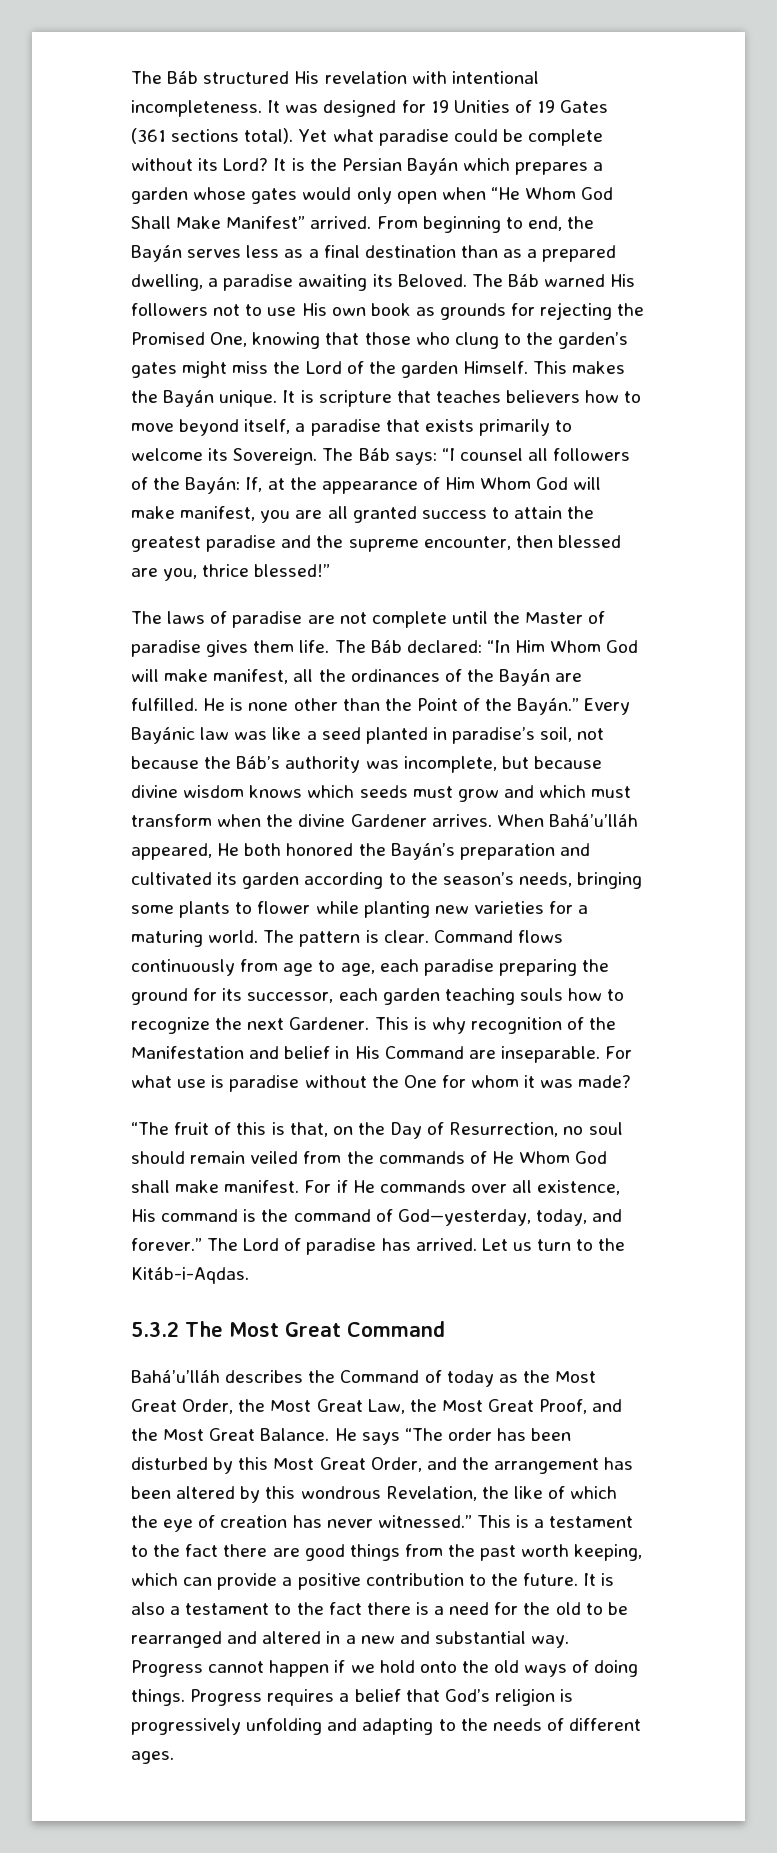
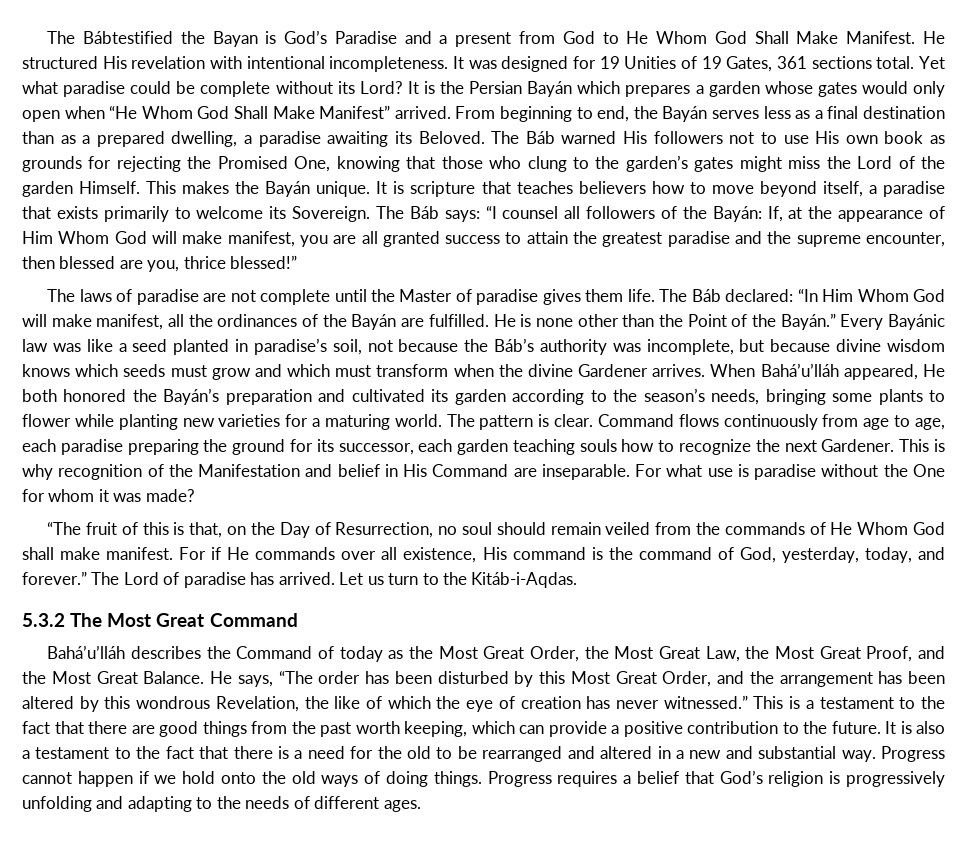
- The Báb structured His revelation with intentional incompleteness.
+ The Bábtestified the Bayan is God’s Paradise and a present from God to He Whom God Shall Make Manifest. He structured His revelation with intentional incompleteness.
- It was designed for 19 Unities of 19 Gates (361 sections total).
+ It was designed for 19 Unities of 19 Gates, 361 sections total.
- For if He commands over all existence, His command is the command of God—yesterday, today, and forever.”
+ For if He commands over all existence, His command is the command of God, yesterday, today, and forever.”
- He says “The order has been disturbed by this Most Great Order, and the arrangement has been altered by this wondrous Revelation, the like of which the eye of creation has never witnessed.”
+ He says, “The order has been disturbed by this Most Great Order, and the arrangement has been altered by this wondrous Revelation, the like of which the eye of creation has never witnessed.”
- This is a testament to the fact there are good things from the past worth keeping, which can provide a positive contribution to the future.
+ This is a testament to the fact that there are good things from the past worth keeping, which can provide a positive contribution to the future.
- It is also a testament to the fact there is a need for the old to be rearranged and altered in a new and substantial way.
+ It is also a testament to the fact that there is a need for the old to be rearranged and altered in a new and substantial way.

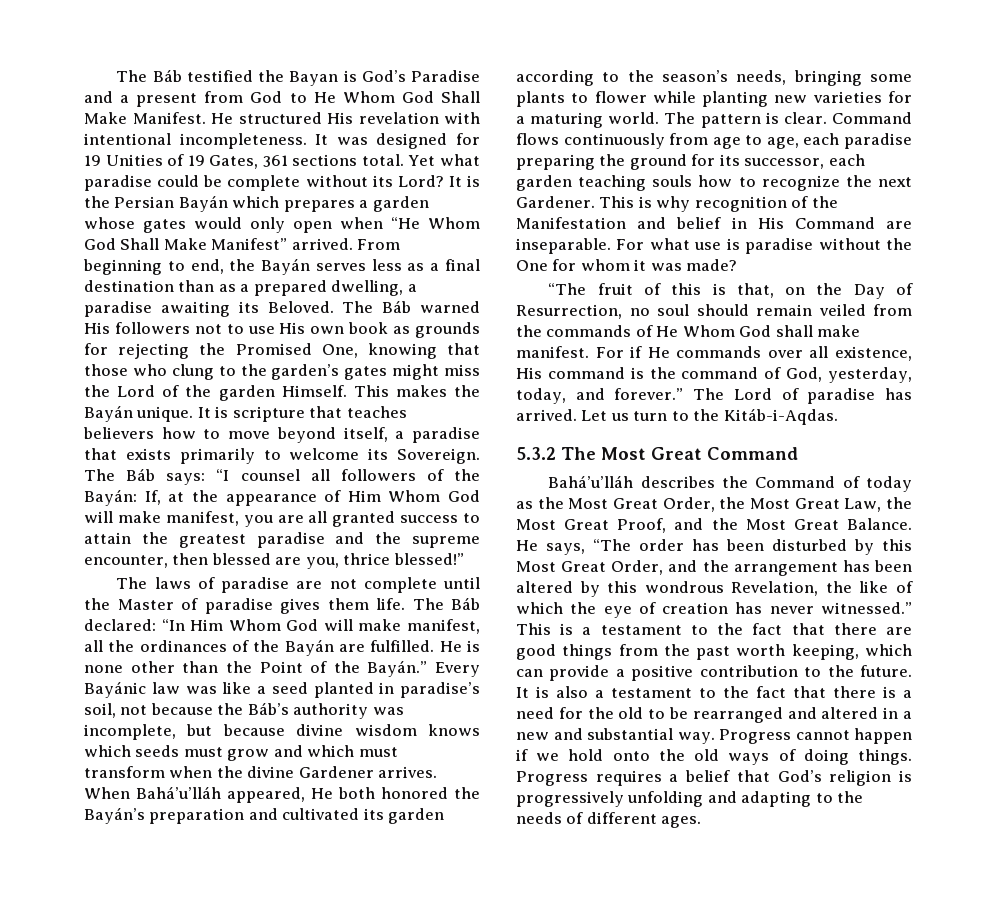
- The Bábtestified the Bayan is God’s Paradise and a present from God to He Whom God Shall Make Manifest.
+ The Báb testified the Bayan is God’s Paradise and a present from God to He Whom God Shall Make Manifest.

